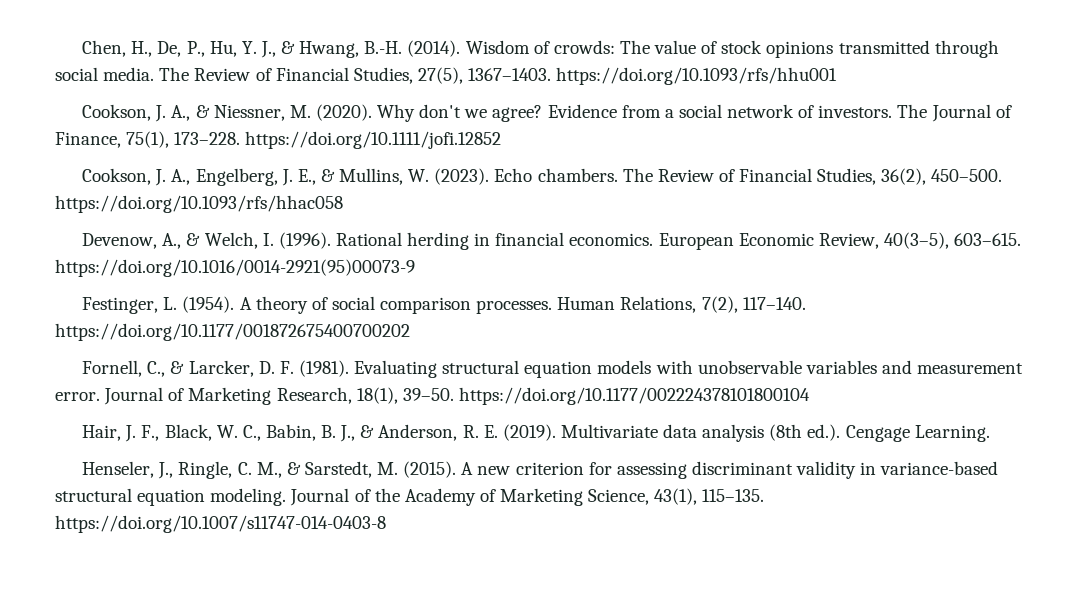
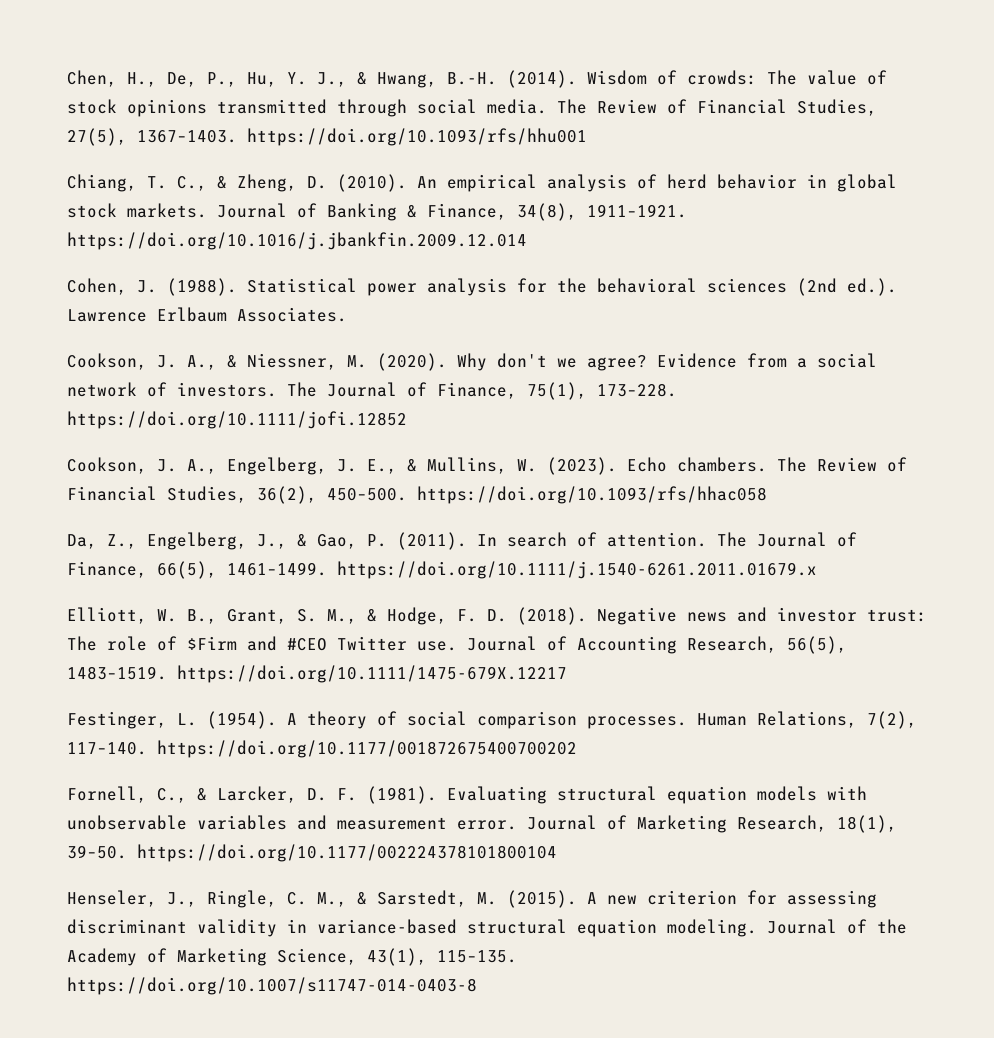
+ Chiang, T. C., & Zheng, D. (2010). An empirical analysis of herd behavior in global stock markets. Journal of Banking & Finance, 34(8), 1911–1921. https://doi.org/10.1016/j.jbankfin.2009.12.014
+ Cohen, J. (1988). Statistical power analysis for the behavioral sciences (2nd ed.). Lawrence Erlbaum Associates.
- Devenow, A., & Welch, I. (1996). Rational herding in financial economics. European Economic Review, 40(3–5), 603–615. https://doi.org/10.1016/0014-2921(95)00073-9
+ Da, Z., Engelberg, J., & Gao, P. (2011). In search of attention. The Journal of Finance, 66(5), 1461–1499. https://doi.org/10.1111/j.1540-6261.2011.01679.x
+ Elliott, W. B., Grant, S. M., & Hodge, F. D. (2018). Negative news and investor trust: The role of $Firm and #CEO Twitter use. Journal of Accounting Research, 56(5), 1483–1519. https://doi.org/10.1111/1475-679X.12217
- Hair, J. F., Black, W. C., Babin, B. J., & Anderson, R. E. (2019). Multivariate data analysis (8th ed.). Cengage Learning.

